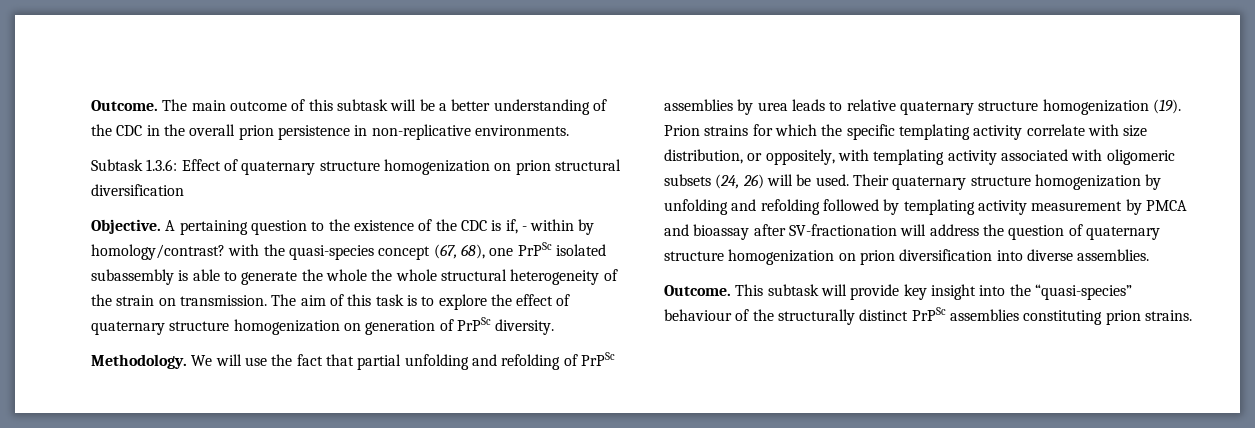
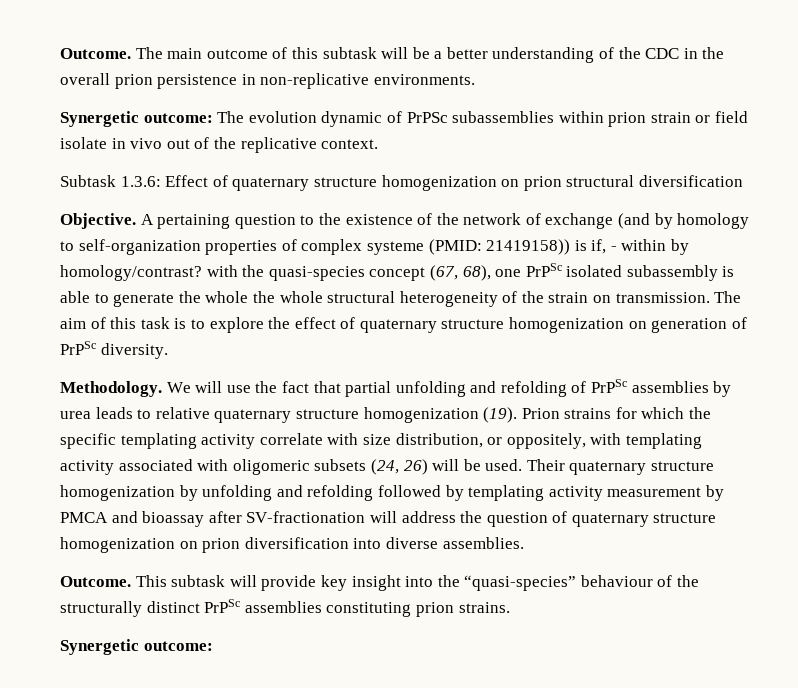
+ Synergetic outcome: The evolution dynamic of PrPSc subassemblies within prion strain or field isolate in vivo out of the replicative context.
- A pertaining question to the existence of the CDC is if, - within by homology/contrast? with the quasi-species concept (67, 68), one PrPSc isolated subassembly is able to generate the whole the whole structural heterogeneity of the strain on transmission.
+ A pertaining question to the existence of the network of exchange (and by homology to self-organization properties of complex systeme (PMID: 21419158)) is if, - within by homology/contrast? with the quasi-species concept (67, 68), one PrPSc isolated subassembly is able to generate the whole the whole structural heterogeneity of the strain on transmission.
  This subtask will provide key insight into the “quasi-species” behaviour of the structurally distinct PrPSc assemblies constituting prion strains.
+ Synergetic outcome:

